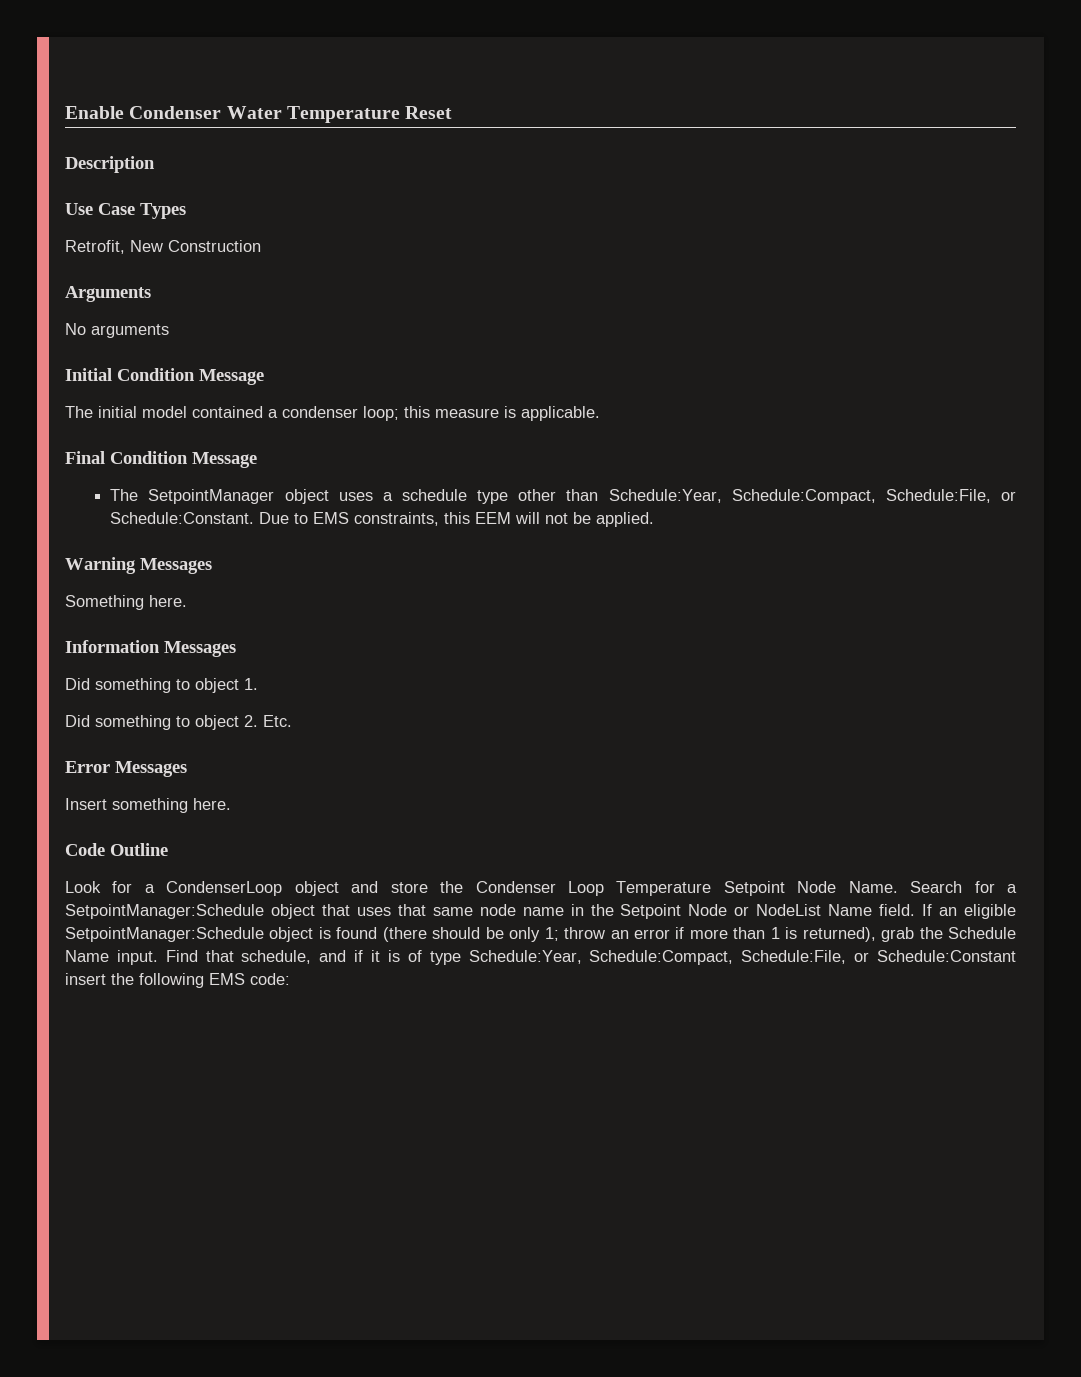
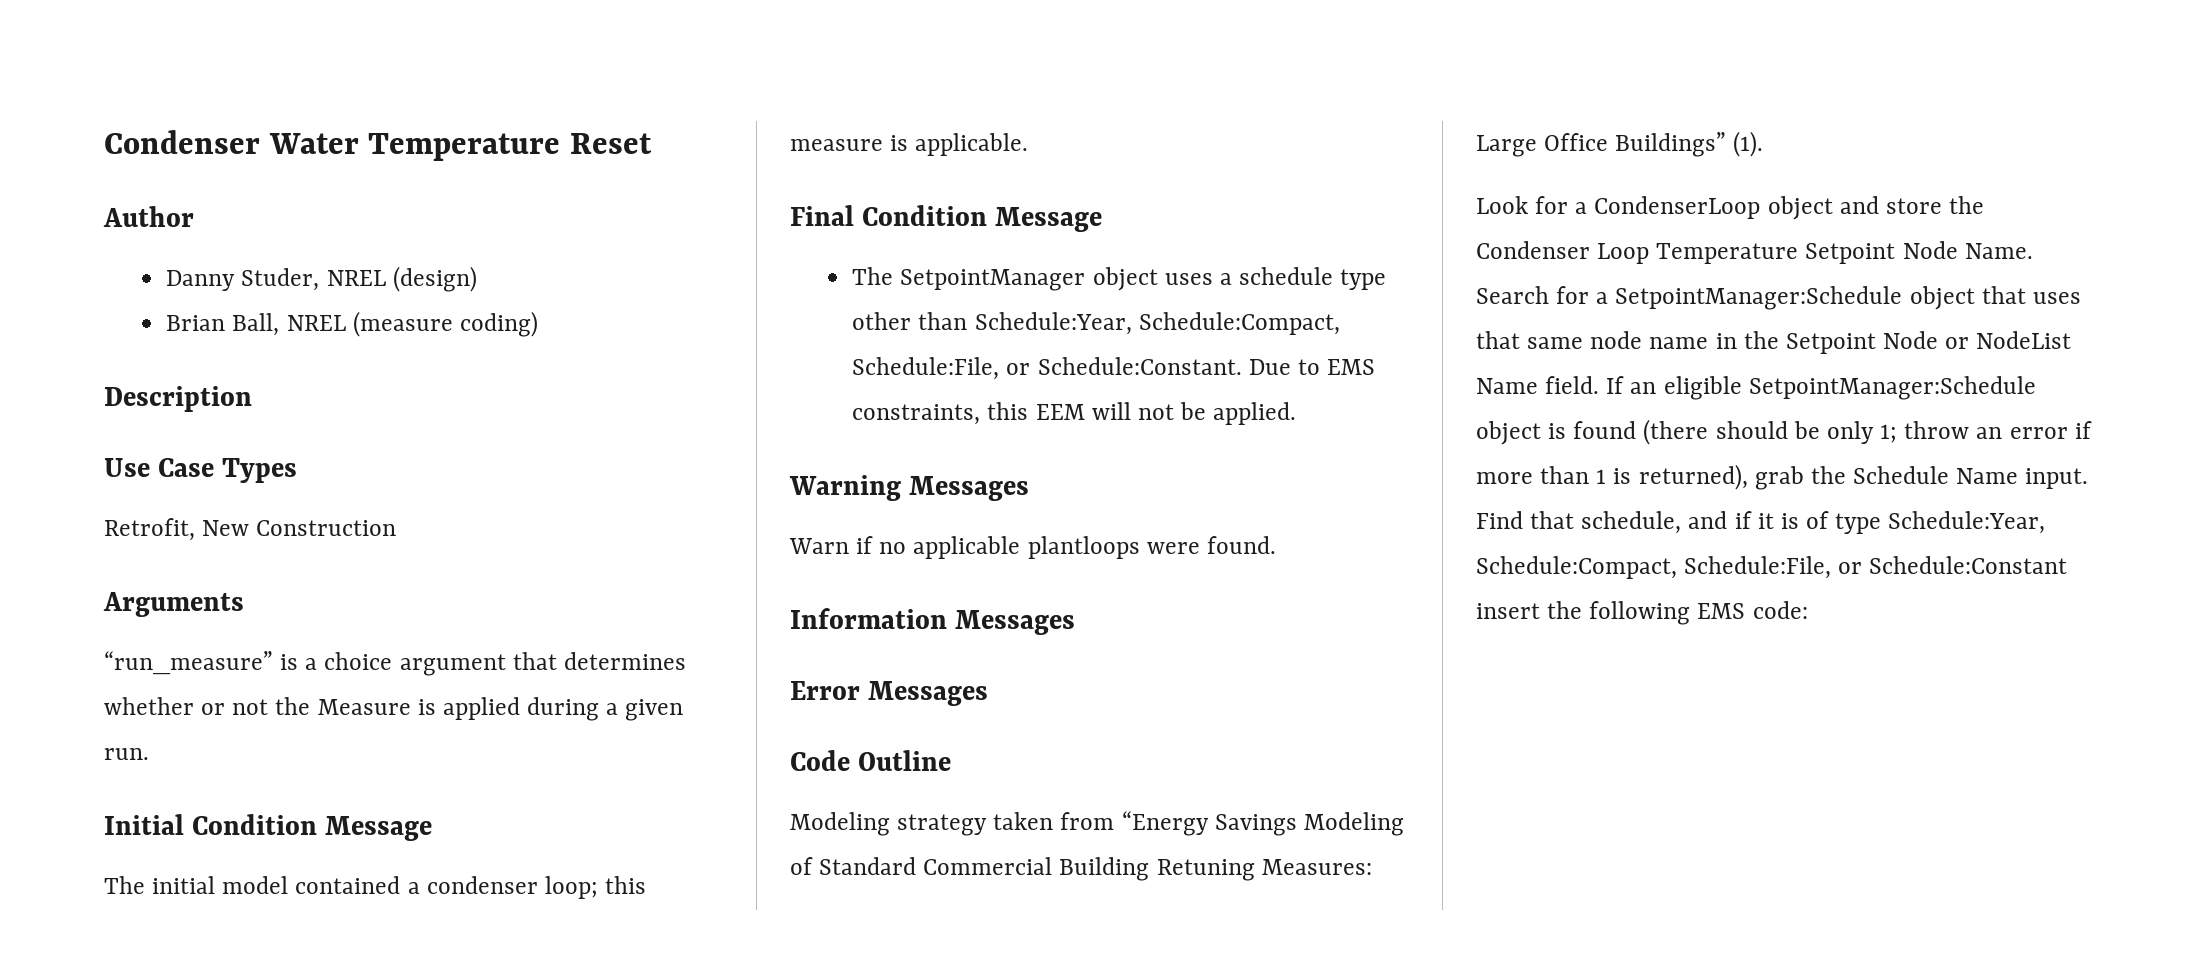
- Enable Condenser Water Temperature Reset
+ Condenser Water Temperature Reset
+ Author
+ Danny Studer, NREL (design)
+ Brian Ball, NREL (measure coding)
- No arguments
+ “run_measure” is a choice argument that determines whether or not the Measure is applied during a given run.
- Something here.
+ Warn if no applicable plantloops were found.
  Information Messages
- Did something to object 1.
- Did something to object 2. Etc.
- Insert something here.
+ Modeling strategy taken from “Energy Savings Modeling of Standard Commercial Building Retuning Measures: Large Office Buildings” (1).

